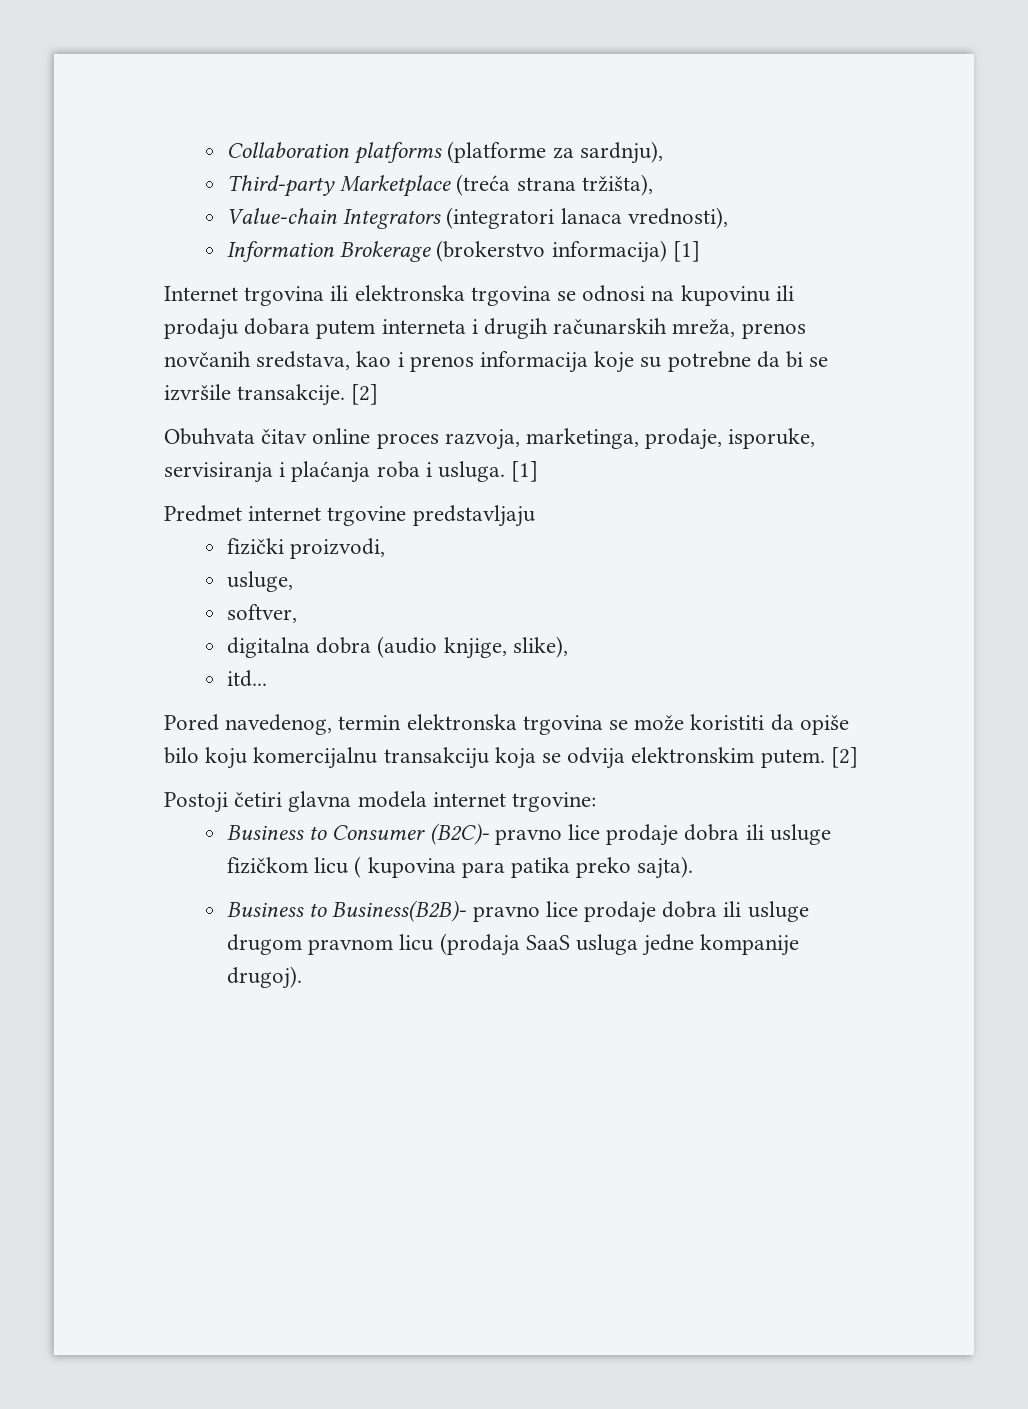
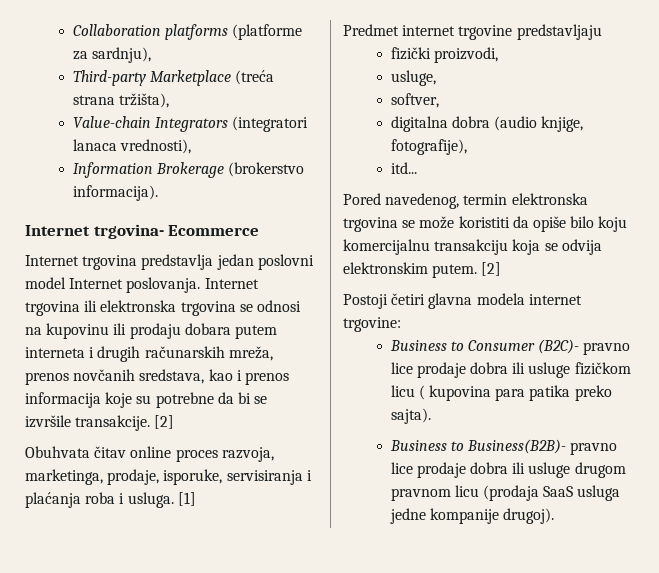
- Information Brokerage (brokerstvo informacija) [1]
- Internet trgovina ili elektronska trgovina se odnosi na kupovinu ili prodaju dobara putem interneta i drugih računarskih mreža, prenos novčanih sredstava, kao i prenos informacija koje su potrebne da bi se izvršile transakcije.
+ Information Brokerage (brokerstvo informacija).
+ Internet trgovina- Ecommerce
+ Internet trgovina predstavlja jedan poslovni model Internet poslovanja. Internet trgovina ili elektronska trgovina se odnosi na kupovinu ili prodaju dobara putem interneta i drugih računarskih mreža, prenos novčanih sredstava, kao i prenos informacija koje su potrebne da bi se izvršile transakcije.
- digitalna dobra (audio knjige, slike),
+ digitalna dobra (audio knjige, fotografije),

